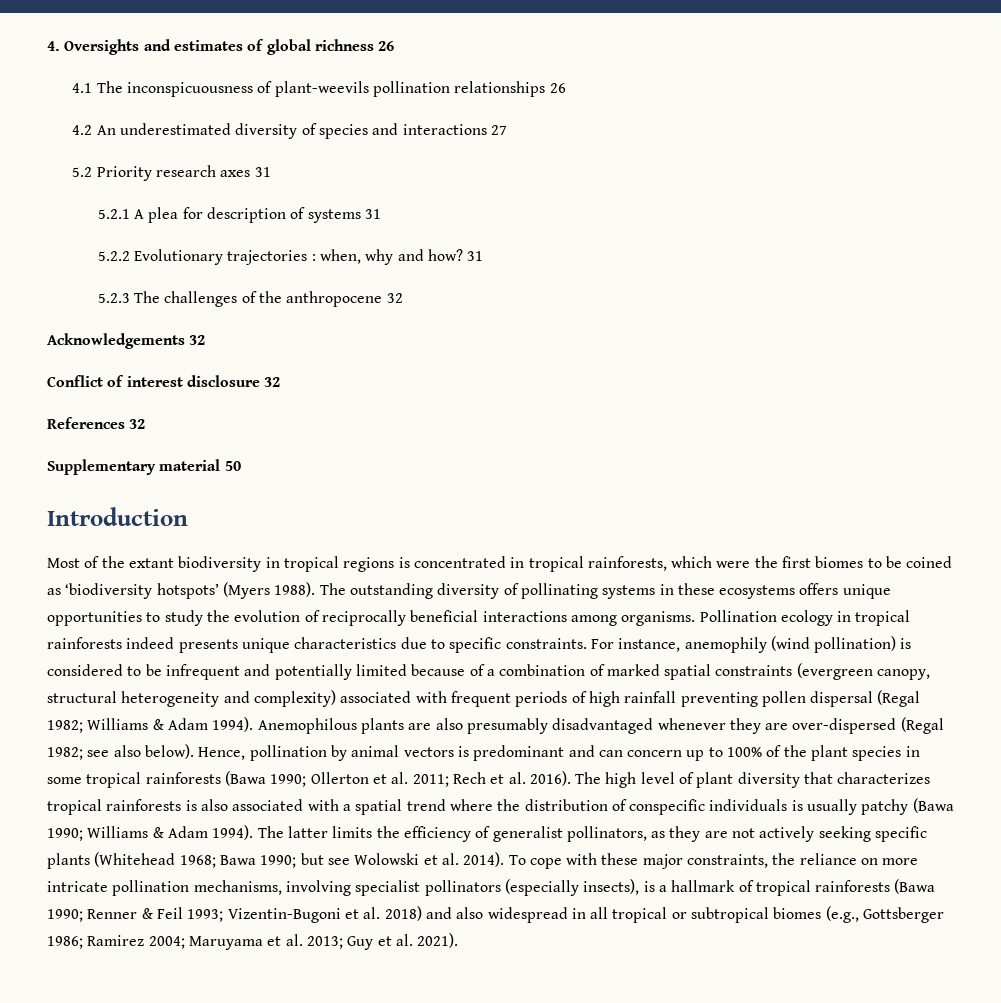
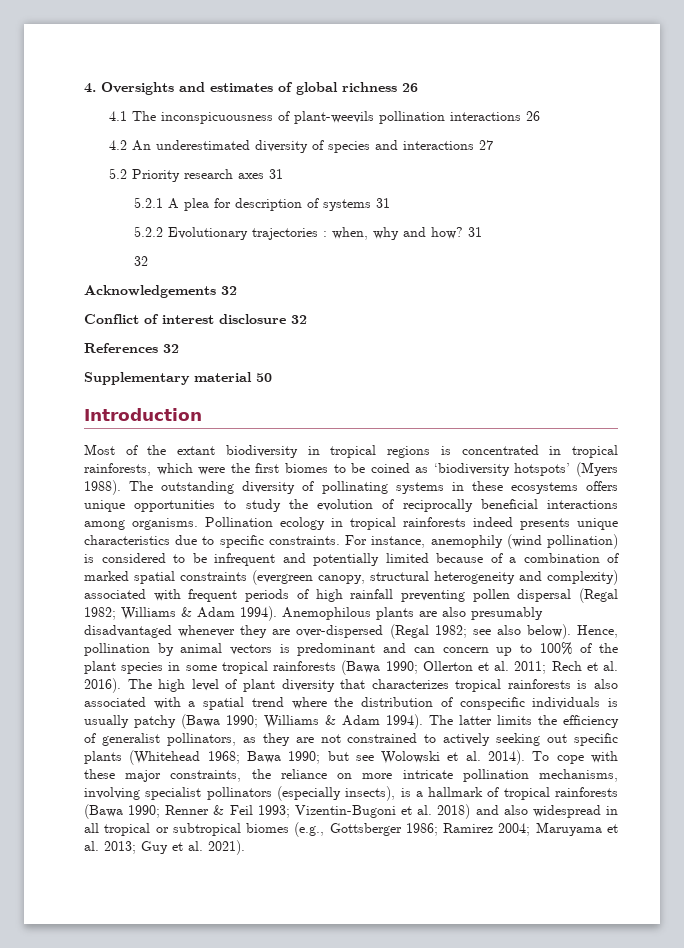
- 4.1 The inconspicuousness of plant-weevils pollination relationships 26
+ 4.1 The inconspicuousness of plant-weevils pollination interactions 26
  5.2.2 Evolutionary trajectories : when, why and how? 31
- 5.2.3 The challenges of the anthropocene 32
+ 32
- The latter limits the efficiency of generalist pollinators, as they are not actively seeking specific plants (Whitehead 1968; Bawa 1990; but see Wolowski et al. 2014).
+ The latter limits the efficiency of generalist pollinators, as they are not constrained to actively seeking out specific plants (Whitehead 1968; Bawa 1990; but see Wolowski et al. 2014).

